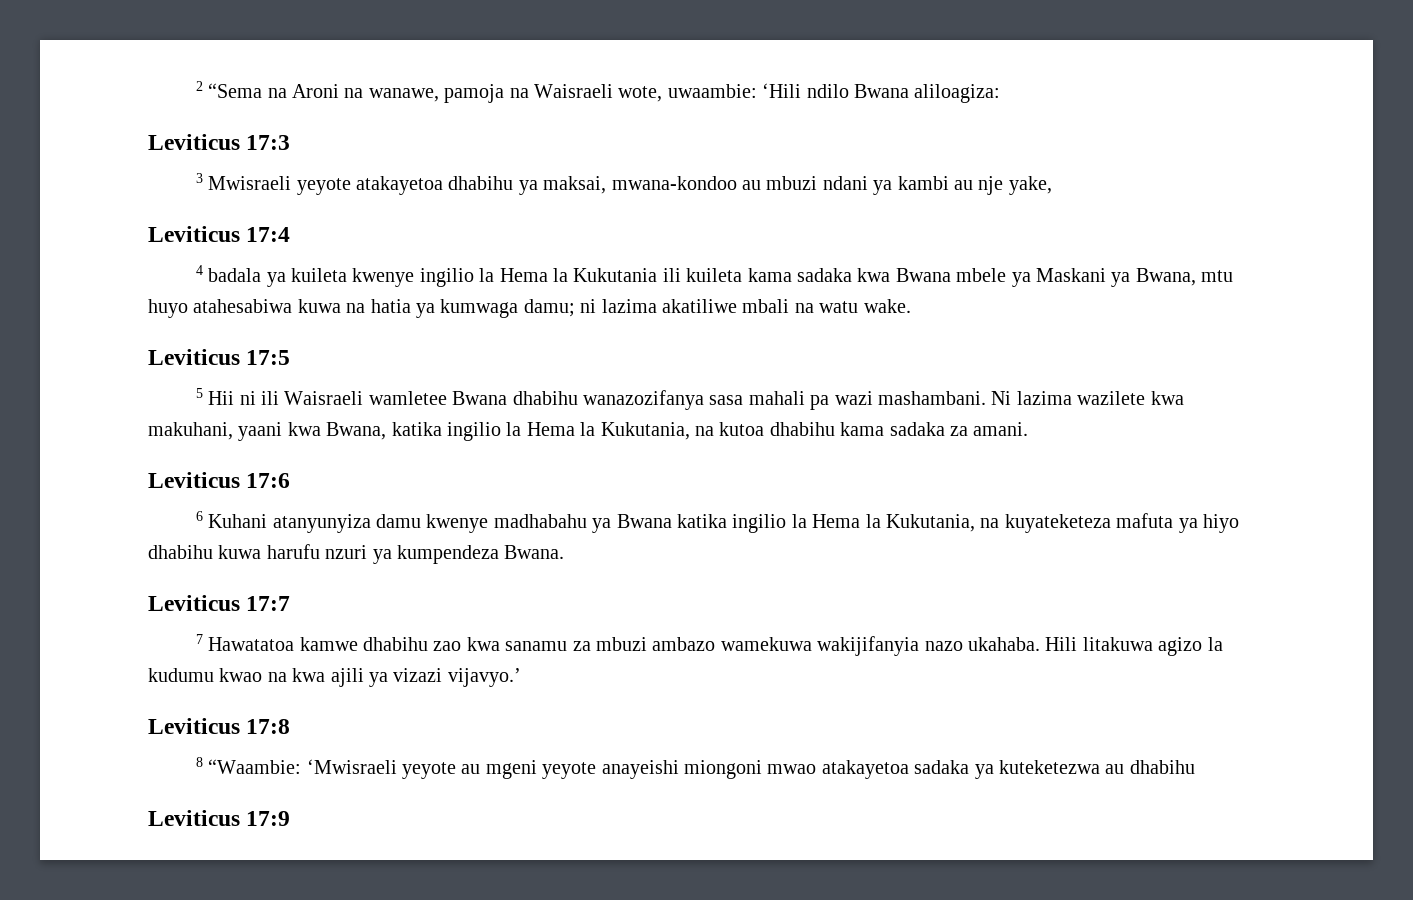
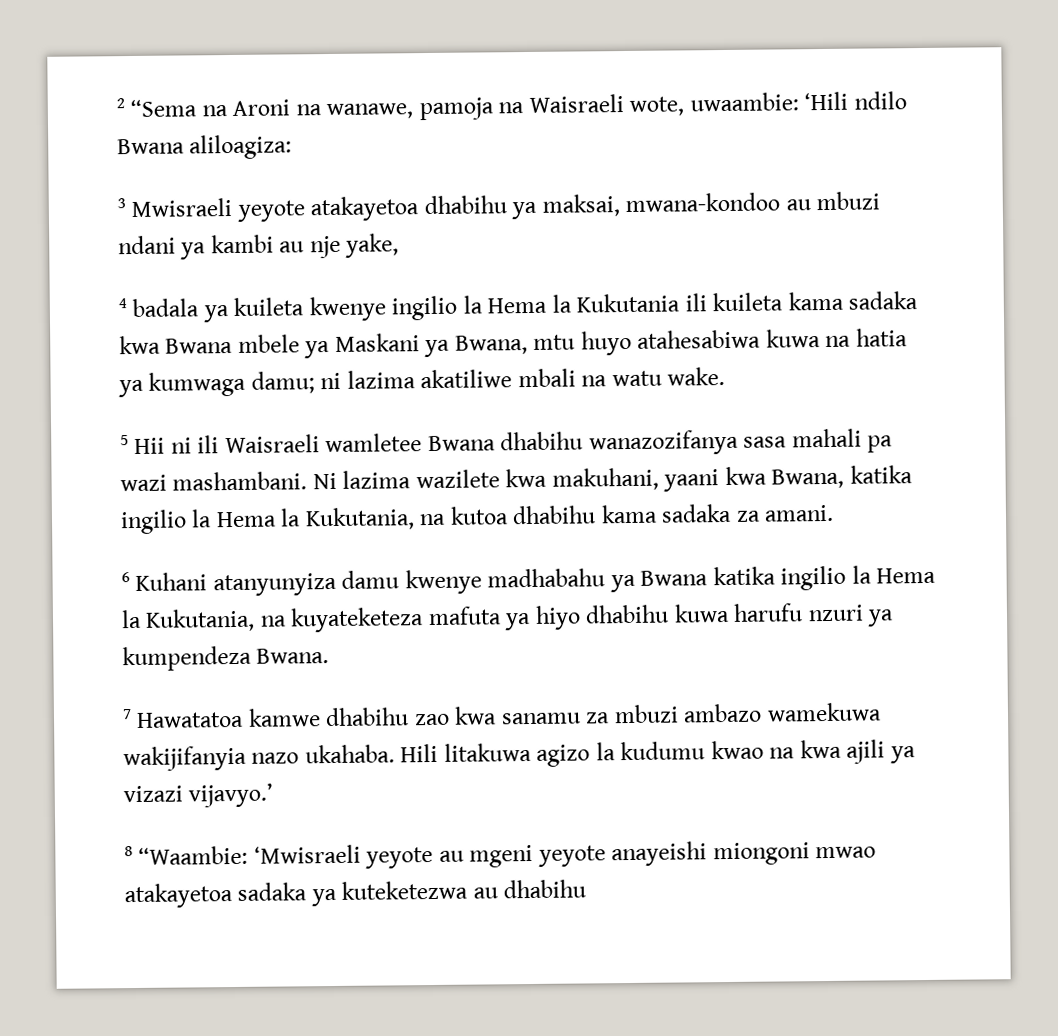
- Leviticus 17:3
- Leviticus 17:4
- Leviticus 17:5
- Leviticus 17:6
- Leviticus 17:7
- Leviticus 17:8
- Leviticus 17:9

